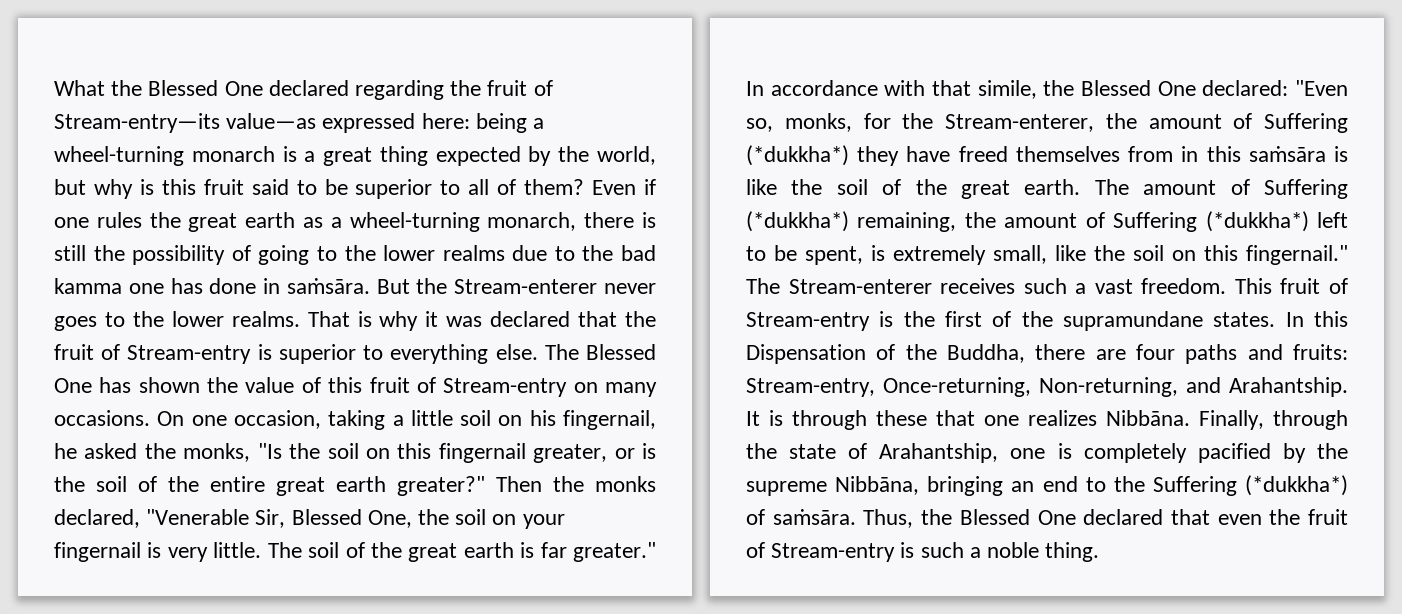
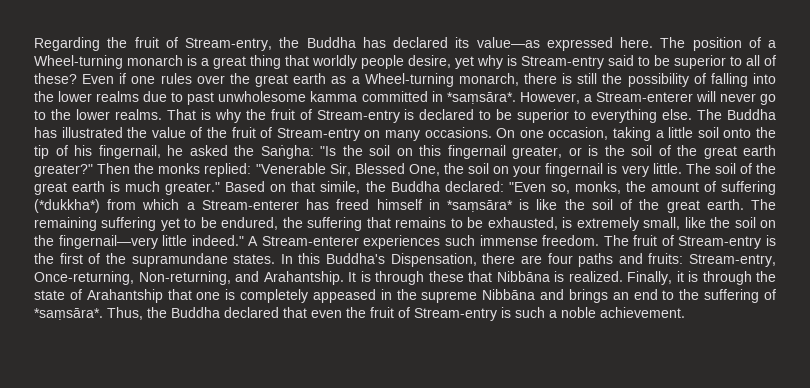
- What the Blessed One declared regarding the fruit of Stream-entry—its value—as expressed here: being a wheel-turning monarch is a great thing expected by the world, but why is this fruit said to be superior to all of them?
+ Regarding the fruit of Stream-entry, the Buddha has declared its value—as expressed here. The position of a Wheel-turning monarch is a great thing that worldly people desire, yet why is Stream-entry said to be superior to all of these?
- Even if one rules the great earth as a wheel-turning monarch, there is still the possibility of going to the lower realms due to the bad kamma one has done in saṁsāra. But the Stream-enterer never goes to the lower realms.
+ Even if one rules over the great earth as a Wheel-turning monarch, there is still the possibility of falling into the lower realms due to past unwholesome kamma committed in *saṃsāra*. However, a Stream-enterer will never go to the lower realms.
- That is why it was declared that the fruit of Stream-entry is superior to everything else.
+ That is why the fruit of Stream-entry is declared to be superior to everything else.
- The Blessed One has shown the value of this fruit of Stream-entry on many occasions.
+ The Buddha has illustrated the value of the fruit of Stream-entry on many occasions.
- On one occasion, taking a little soil on his fingernail, he asked the monks, "Is the soil on this fingernail greater, or is the soil of the entire great earth greater?"
+ On one occasion, taking a little soil onto the tip of his fingernail, he asked the Saṅgha: "Is the soil on this fingernail greater, or is the soil of the great earth greater?"
- Then the monks declared, "Venerable Sir, Blessed One, the soil on your fingernail is very little.
+ Then the monks replied: "Venerable Sir, Blessed One, the soil on your fingernail is very little.
- The soil of the great earth is far greater." In accordance with that simile, the Blessed One declared: "Even so, monks, for the Stream-enterer, the amount of Suffering (*dukkha*) they have freed themselves from in this saṁsāra is like the soil of the great earth.
+ The soil of the great earth is much greater." Based on that simile, the Buddha declared: "Even so, monks, the amount of suffering (*dukkha*) from which a Stream-enterer has freed himself in *saṃsāra* is like the soil of the great earth.
- The amount of Suffering (*dukkha*) remaining, the amount of Suffering (*dukkha*) left to be spent, is extremely small, like the soil on this fingernail." The Stream-enterer receives such a vast freedom. This fruit of Stream-entry is the first of the supramundane states.
+ The remaining suffering yet to be endured, the suffering that remains to be exhausted, is extremely small, like the soil on the fingernail—very little indeed." A Stream-enterer experiences such immense freedom. The fruit of Stream-entry is the first of the supramundane states.
- In this Dispensation of the Buddha, there are four paths and fruits: Stream-entry, Once-returning, Non-returning, and Arahantship.
+ In this Buddha's Dispensation, there are four paths and fruits: Stream-entry, Once-returning, Non-returning, and Arahantship.
- It is through these that one realizes Nibbāna. Finally, through the state of Arahantship, one is completely pacified by the supreme Nibbāna, bringing an end to the Suffering (*dukkha*) of saṁsāra. Thus, the Blessed One declared that even the fruit of Stream-entry is such a noble thing.
+ It is through these that Nibbāna is realized. Finally, it is through the state of Arahantship that one is completely appeased in the supreme Nibbāna and brings an end to the suffering of *saṃsāra*. Thus, the Buddha declared that even the fruit of Stream-entry is such a noble achievement.

